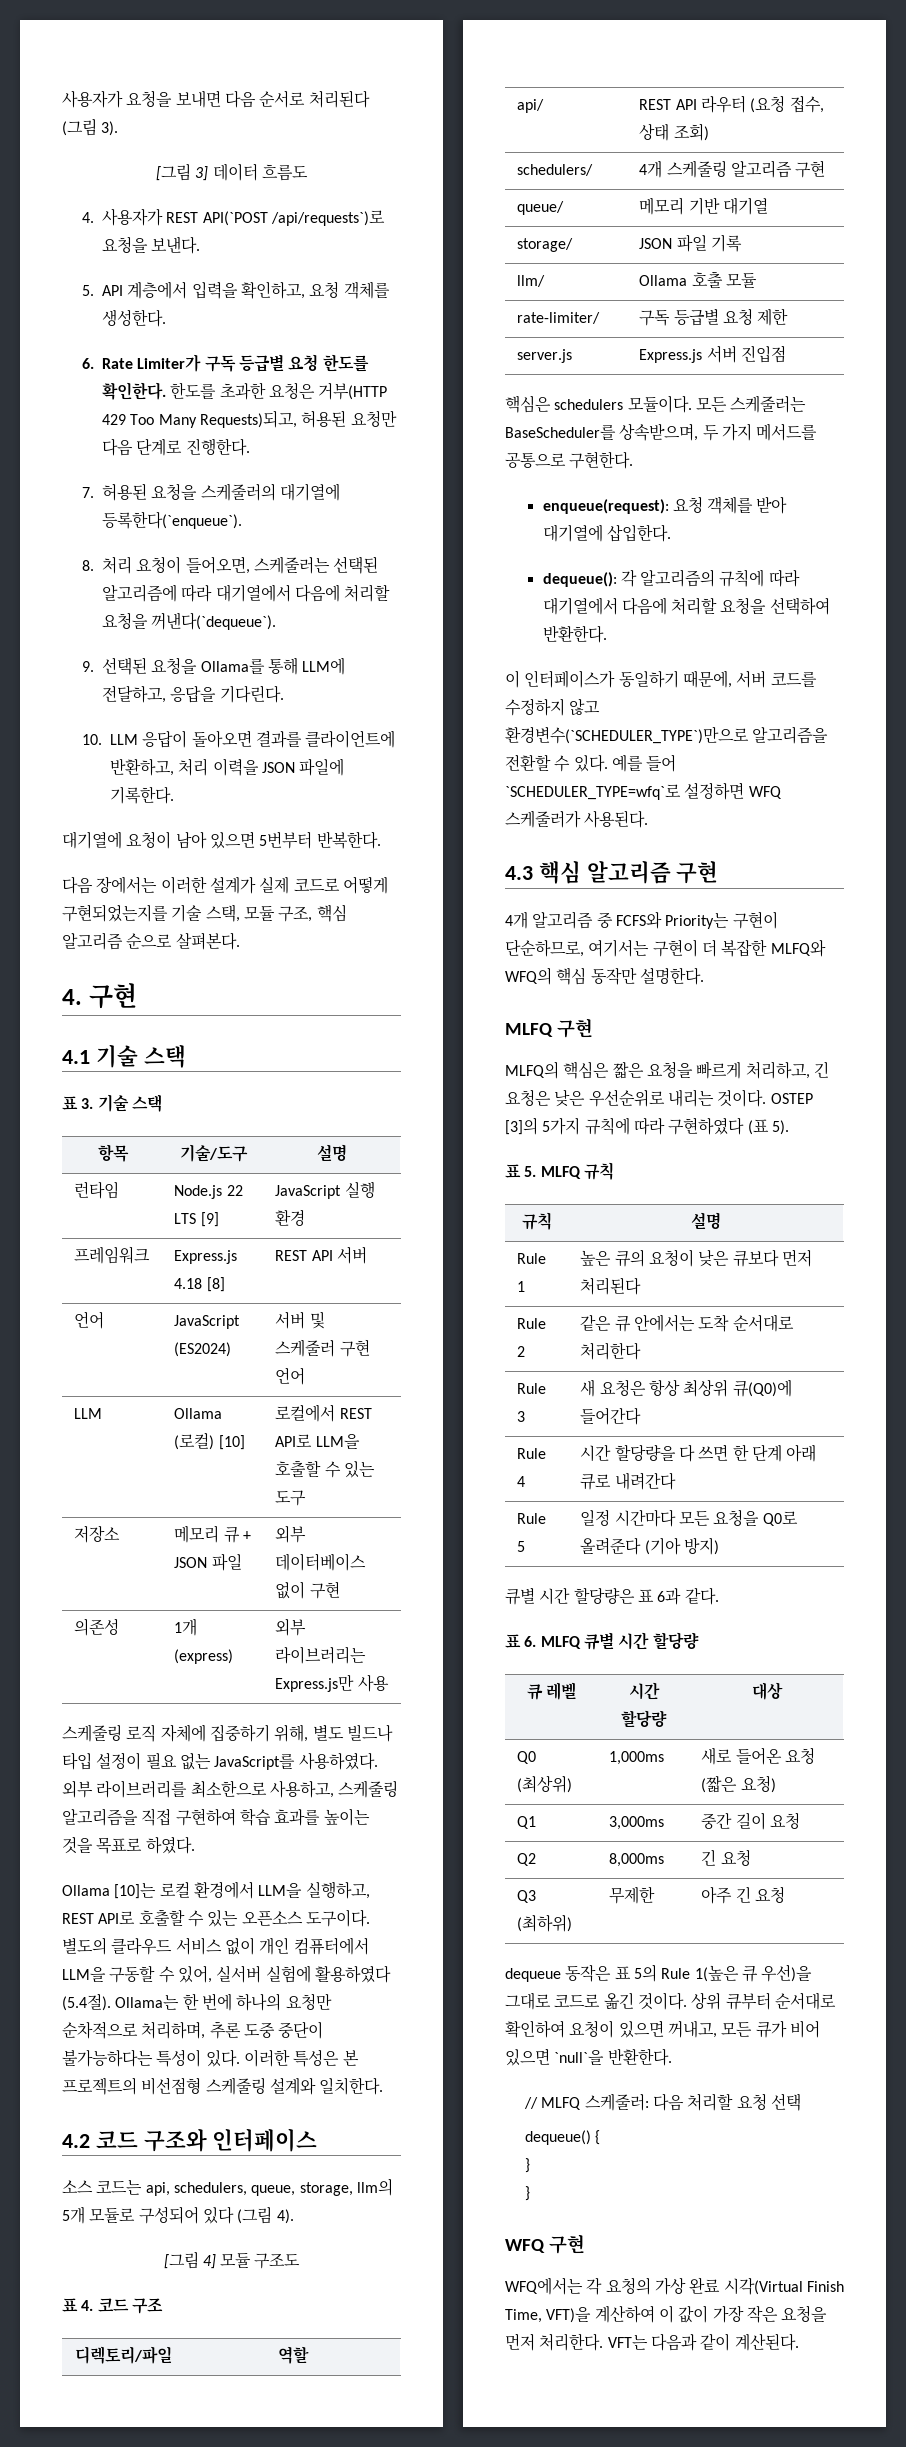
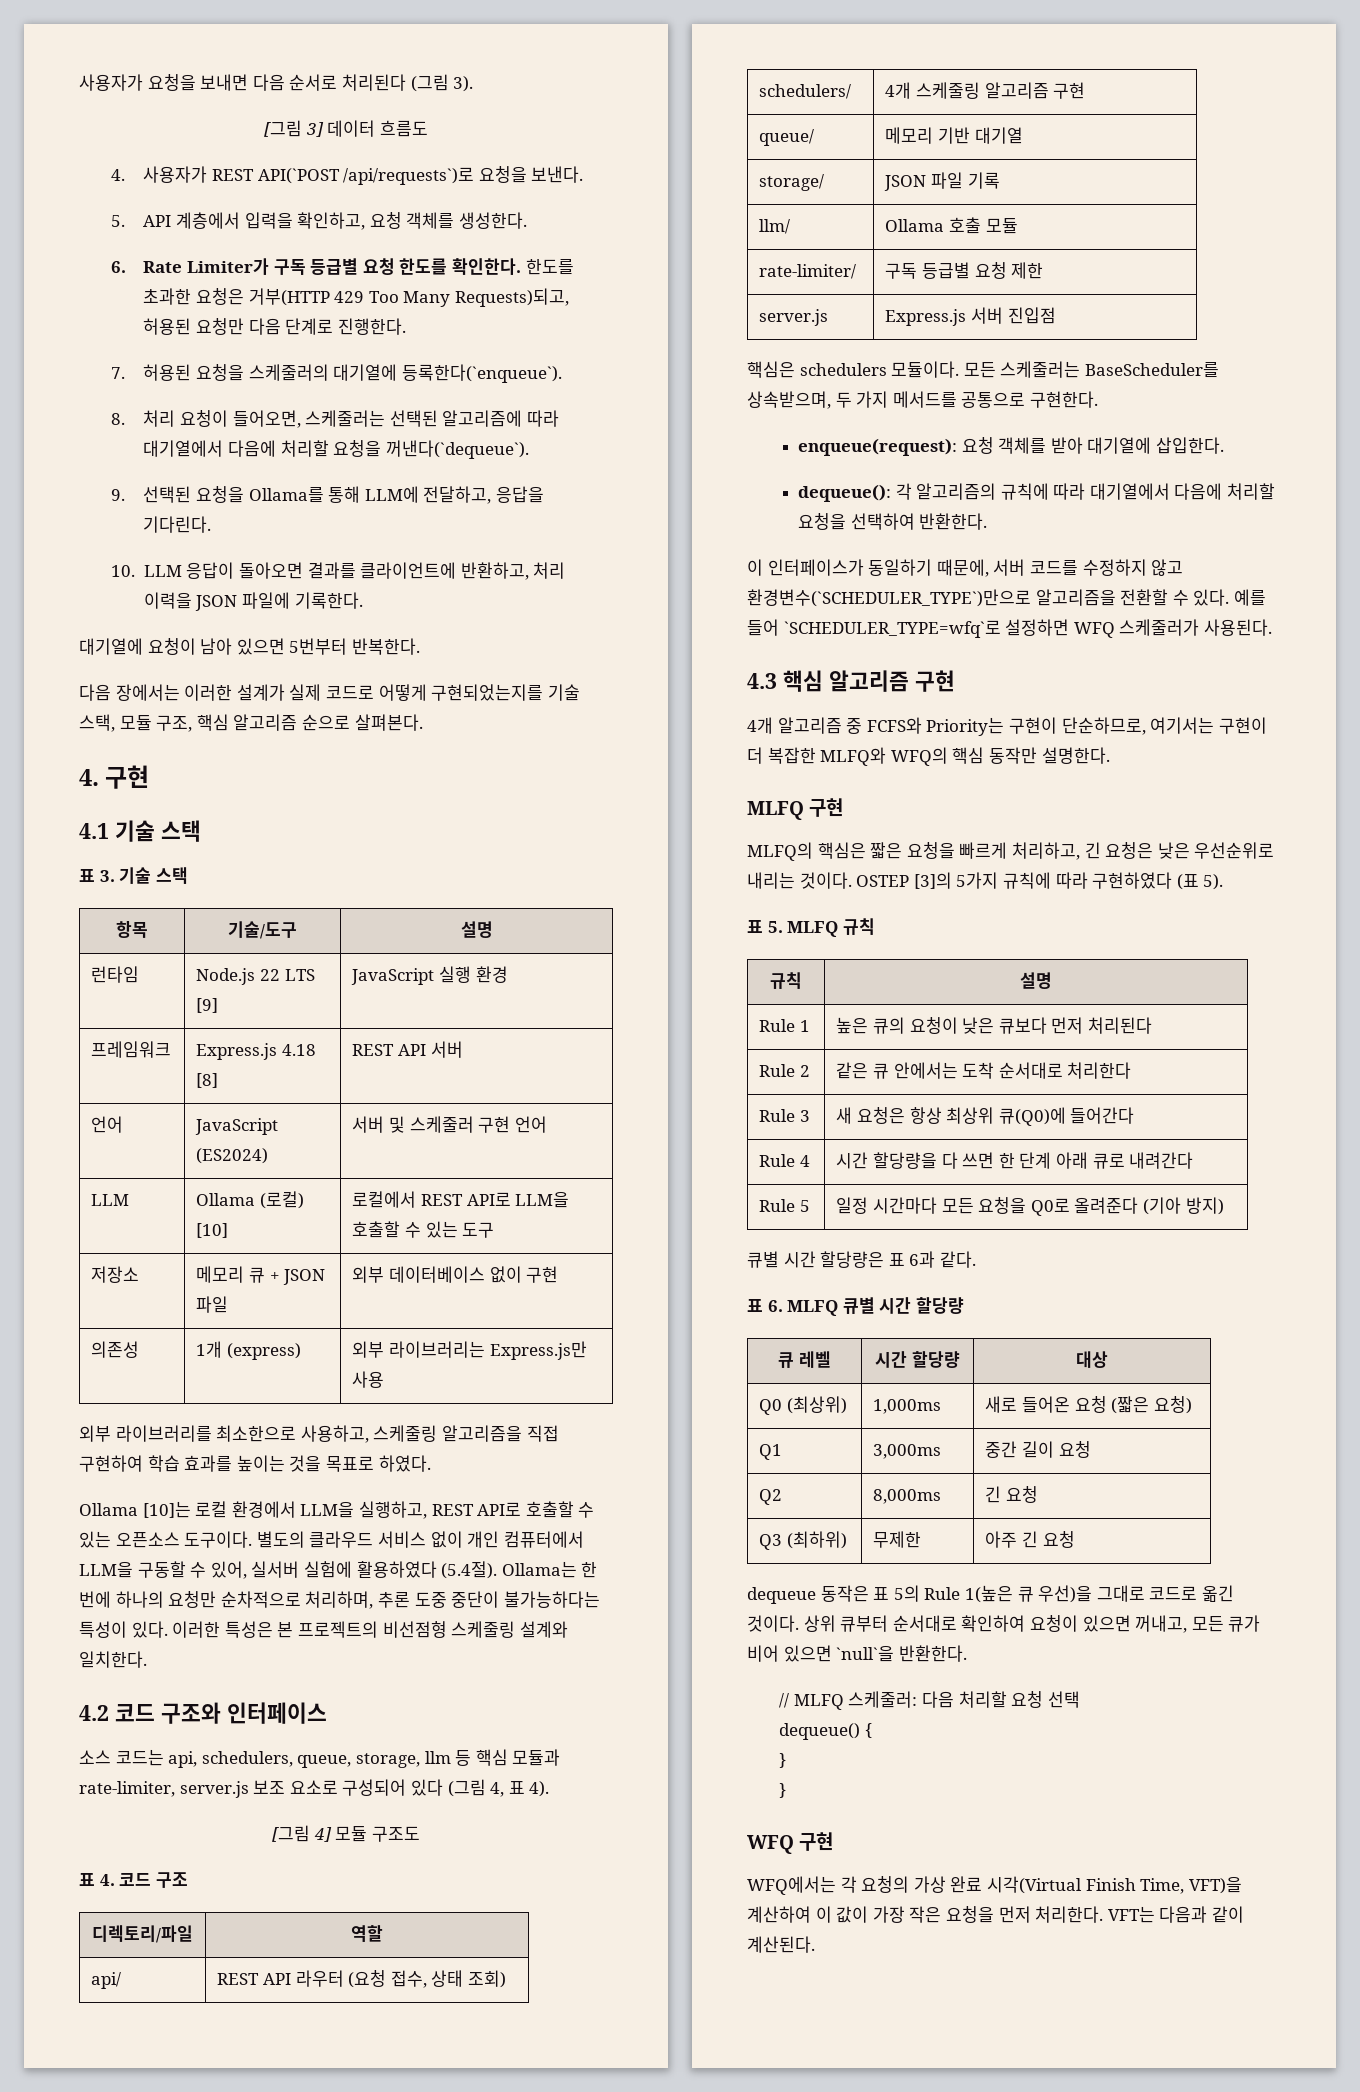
- 스케줄링 로직 자체에 집중하기 위해, 별도 빌드나 타입 설정이 필요 없는 JavaScript를 사용하였다.
- 소스 코드는 api, schedulers, queue, storage, llm의 5개 모듈로 구성되어 있다 (그림 4).
+ 소스 코드는 api, schedulers, queue, storage, llm 등 핵심 모듈과 rate-limiter, server.js 보조 요소로 구성되어 있다 (그림 4, 표 4).

